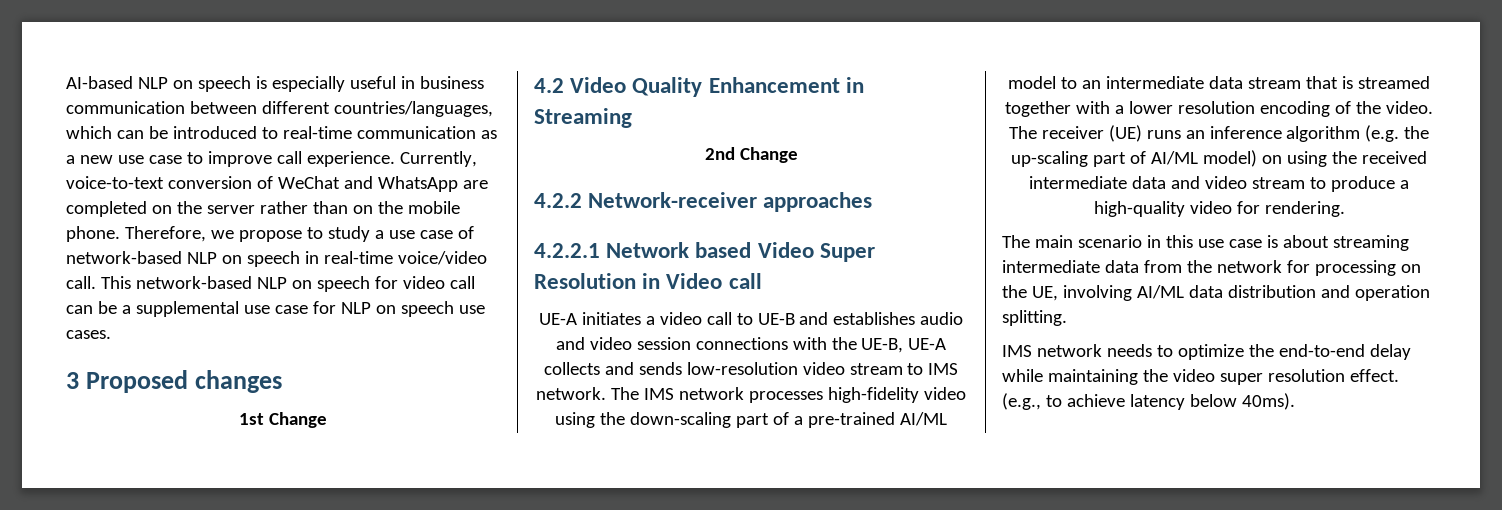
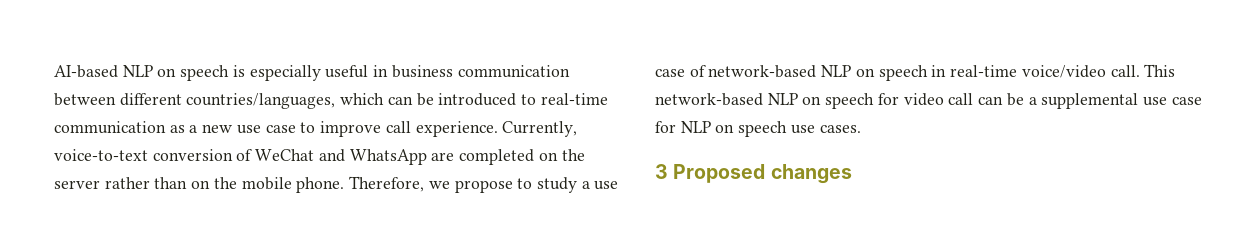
- 1st Change
- 4.2 Video Quality Enhancement in Streaming
- 2nd Change
- 4.2.2 Network-receiver approaches
- 4.2.2.1 Network based Video Super Resolution in Video call
- UE-A initiates a video call to UE-B and establishes audio and video session connections with the UE-B, UE-A collects and sends low-resolution video stream to IMS network. The IMS network processes high-fidelity video using the down-scaling part of a pre-trained AI/ML model to an intermediate data stream that is streamed together with a lower resolution encoding of the video. The receiver (UE) runs an inference algorithm (e.g. the up-scaling part of AI/ML model) on using the received intermediate data and video stream to produce a high-quality video for rendering.
- The main scenario in this use case is about streaming intermediate data from the network for processing on the UE, involving AI/ML data distribution and operation splitting.
- IMS network needs to optimize the end-to-end delay while maintaining the video super resolution effect. (e.g., to achieve latency below 40ms).

